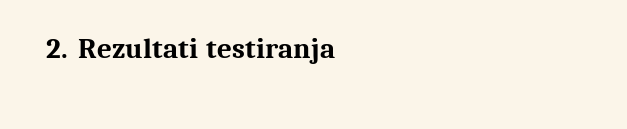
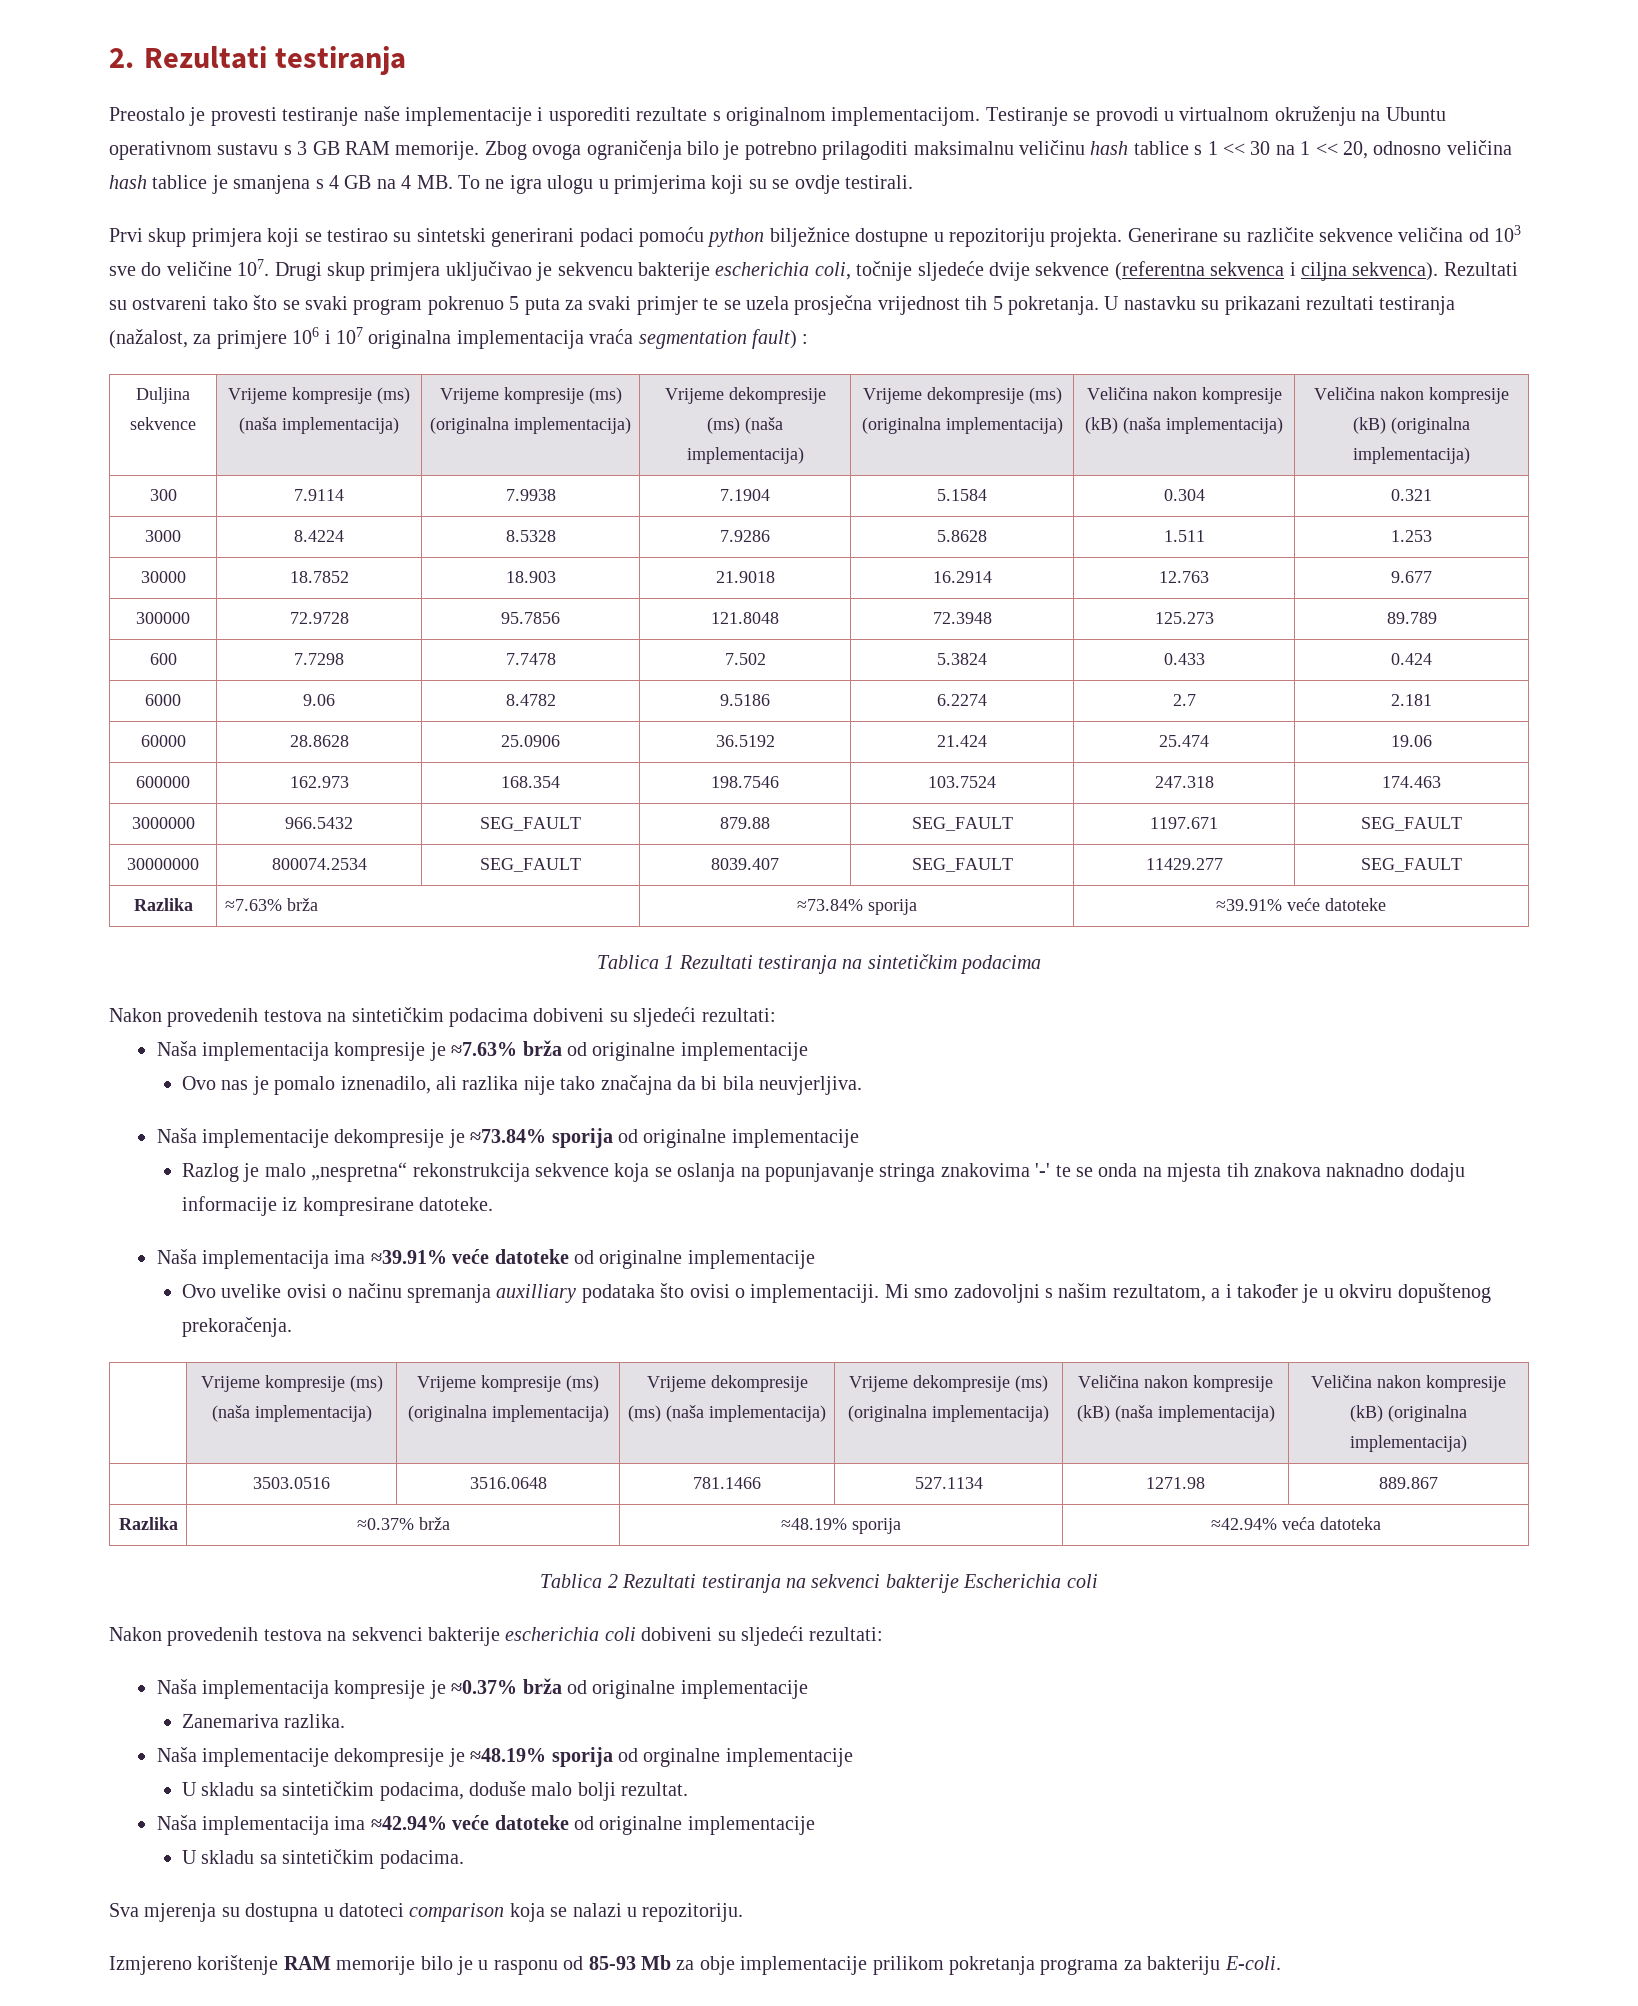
+ Preostalo je provesti testiranje naše implementacije i usporediti rezultate s originalnom implementacijom. Testiranje se provodi u virtualnom okruženju na Ubuntu operativnom sustavu s 3 GB RAM memorije. Zbog ovoga ograničenja bilo je potrebno prilagoditi maksimalnu veličinu hash tablice s 1 << 30 na 1 << 20, odnosno veličina hash tablice je smanjena s 4 GB na 4 MB. To ne igra ulogu u primjerima koji su se ovdje testirali.
+ Prvi skup primjera koji se testirao su sintetski generirani podaci pomoću python bilježnice dostupne u repozitoriju projekta. Generirane su različite sekvence veličina od 103 sve do veličine 107. Drugi skup primjera uključivao je sekvencu bakterije escherichia coli, točnije sljedeće dvije sekvence (referentna sekvenca i ciljna sekvenca). Rezultati su ostvareni tako što se svaki program pokrenuo 5 puta za svaki primjer te se uzela prosječna vrijednost tih 5 pokretanja. U nastavku su prikazani rezultati testiranja (nažalost, za primjere 106 i 107 originalna implementacija vraća segmentation fault) :
+ Duljina sekvence | Vrijeme kompresije (ms) (naša implementacija) | Vrijeme kompresije (ms) (originalna implementacija) | Vrijeme dekompresije (ms) (naša implementacija) | Vrijeme dekompresije (ms) (originalna implementacija) | Veličina nakon kompresije (kB) (naša implementacija) | Veličina nakon kompresije (kB) (originalna implementacija)
+ 300 | 7.9114 | 7.9938 | 7.1904 | 5.1584 | 0.304 | 0.321
+ 3000 | 8.4224 | 8.5328 | 7.9286 | 5.8628 | 1.511 | 1.253
+ 30000 | 18.7852 | 18.903 | 21.9018 | 16.2914 | 12.763 | 9.677
+ 300000 | 72.9728 | 95.7856 | 121.8048 | 72.3948 | 125.273 | 89.789
+ 600 | 7.7298 | 7.7478 | 7.502 | 5.3824 | 0.433 | 0.424
+ 6000 | 9.06 | 8.4782 | 9.5186 | 6.2274 | 2.7 | 2.181
+ 60000 | 28.8628 | 25.0906 | 36.5192 | 21.424 | 25.474 | 19.06
+ 600000 | 162.973 | 168.354 | 198.7546 | 103.7524 | 247.318 | 174.463
+ 3000000 | 966.5432 | SEG_FAULT | 879.88 | SEG_FAULT | 1197.671 | SEG_FAULT
+ 30000000 | 800074.2534 | SEG_FAULT | 8039.407 | SEG_FAULT | 11429.277 | SEG_FAULT
+ Razlika | ≈7.63% brža | ≈73.84% sporija | ≈39.91% veće datoteke
+ Tablica 1 Rezultati testiranja na sintetičkim podacima
+ Nakon provedenih testova na sintetičkim podacima dobiveni su sljedeći rezultati:
+ Naša implementacija kompresije je ≈7.63% brža od originalne implementacije
+ Ovo nas je pomalo iznenadilo, ali razlika nije tako značajna da bi bila neuvjerljiva.
+ Naša implementacije dekompresije je ≈73.84% sporija od originalne implementacije
+ Razlog je malo „nespretna“ rekonstrukcija sekvence koja se oslanja na popunjavanje stringa znakovima '-' te se onda na mjesta tih znakova naknadno dodaju informacije iz kompresirane datoteke.
+ Naša implementacija ima ≈39.91% veće datoteke od originalne implementacije
+ Ovo uvelike ovisi o načinu spremanja auxilliary podataka što ovisi o implementaciji. Mi smo zadovoljni s našim rezultatom, a i također je u okviru dopuštenog prekoračenja.
+ | Vrijeme kompresije (ms) (naša implementacija) | Vrijeme kompresije (ms) (originalna implementacija) | Vrijeme dekompresije (ms) (naša implementacija) | Vrijeme dekompresije (ms) (originalna implementacija) | Veličina nakon kompresije (kB) (naša implementacija) | Veličina nakon kompresije (kB) (originalna implementacija)
+ | 3503.0516 | 3516.0648 | 781.1466 | 527.1134 | 1271.98 | 889.867
+ Razlika | ≈0.37% brža | ≈48.19% sporija | ≈42.94% veća datoteka
+ Tablica 2 Rezultati testiranja na sekvenci bakterije Escherichia coli
+ Nakon provedenih testova na sekvenci bakterije escherichia coli dobiveni su sljedeći rezultati:
+ Naša implementacija kompresije je ≈0.37% brža od originalne implementacije
+ Zanemariva razlika.
+ Naša implementacije dekompresije je ≈48.19% sporija od orginalne implementacije
+ U skladu sa sintetičkim podacima, doduše malo bolji rezultat.
+ Naša implementacija ima ≈42.94% veće datoteke od originalne implementacije
+ U skladu sa sintetičkim podacima.
+ Sva mjerenja su dostupna u datoteci comparison koja se nalazi u repozitoriju.
+ Izmjereno korištenje RAM memorije bilo je u rasponu od 85-93 Mb za obje implementacije prilikom pokretanja programa za bakteriju E-coli.

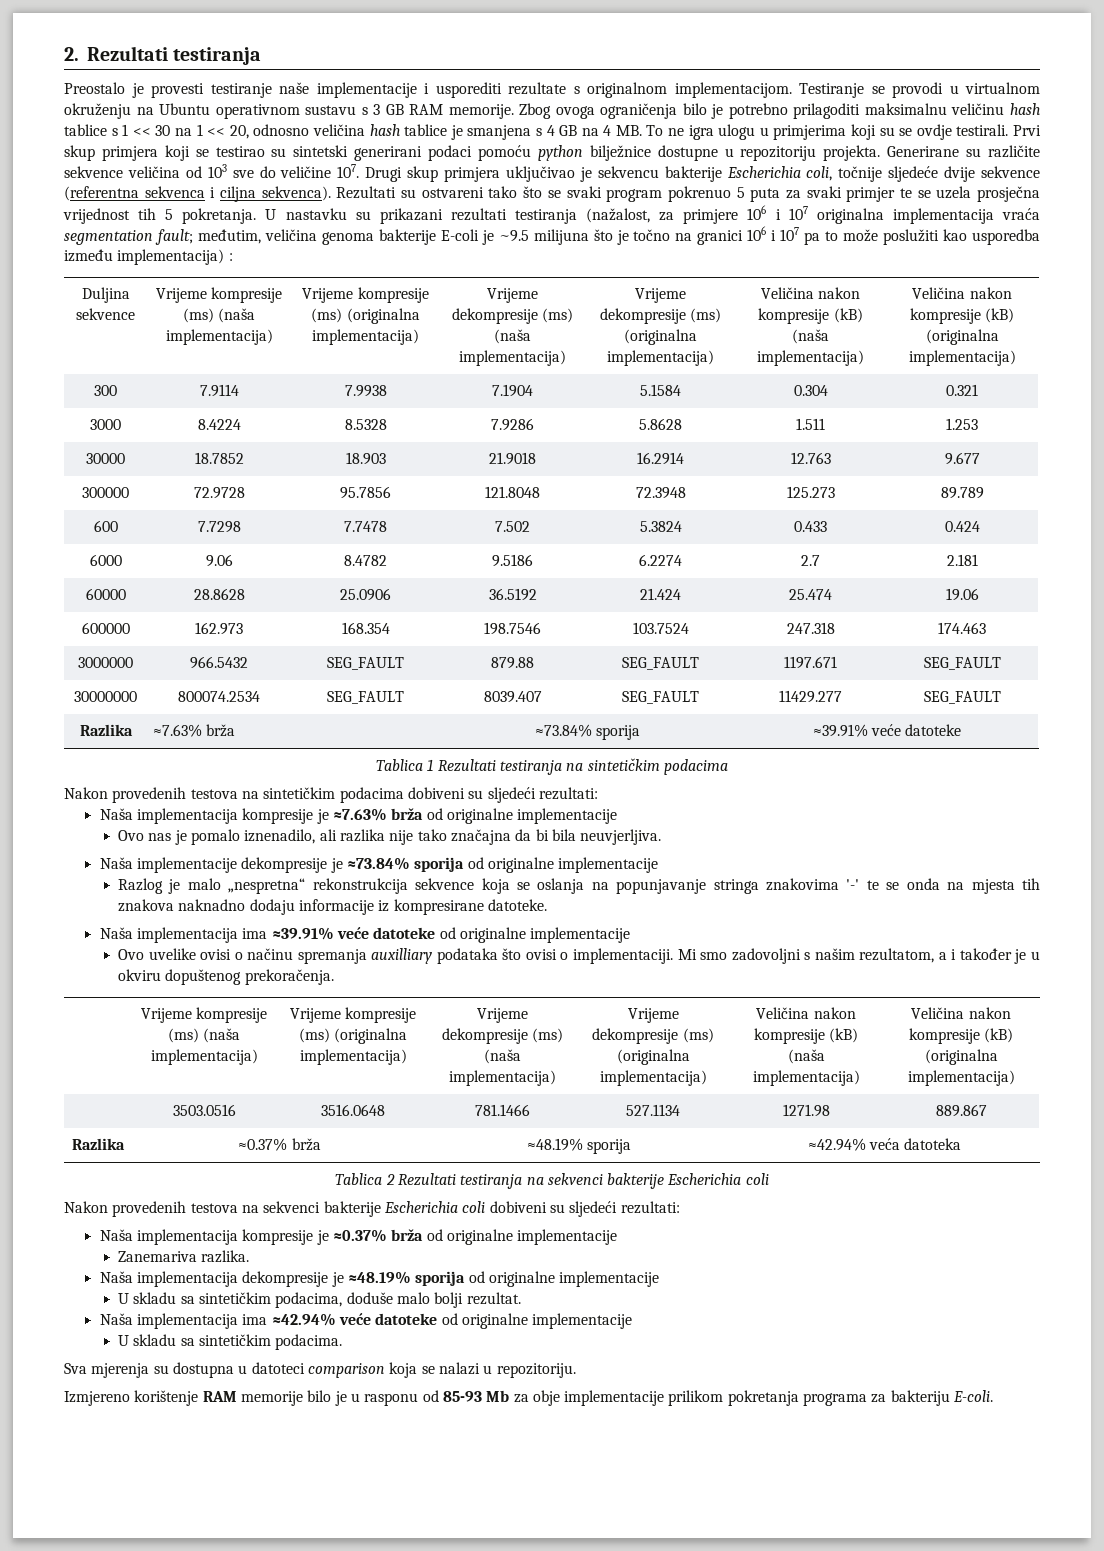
- Zbog ovoga ograničenja bilo je potrebno prilagoditi maksimalnu veličinu hash tablice s 1 << 30 na 1 << 20, odnosno veličina hash tablice je smanjena s 4 GB na 4 MB. To ne igra ulogu u primjerima koji su se ovdje testirali.
- Prvi skup primjera koji se testirao su sintetski generirani podaci pomoću python bilježnice dostupne u repozitoriju projekta.
+ Zbog ovoga ograničenja bilo je potrebno prilagoditi maksimalnu veličinu hash tablice s 1 << 30 na 1 << 20, odnosno veličina hash tablice je smanjena s 4 GB na 4 MB. To ne igra ulogu u primjerima koji su se ovdje testirali. Prvi skup primjera koji se testirao su sintetski generirani podaci pomoću python bilježnice dostupne u repozitoriju projekta.
- Generirane su različite sekvence veličina od 103 sve do veličine 107. Drugi skup primjera uključivao je sekvencu bakterije escherichia coli, točnije sljedeće dvije sekvence (referentna sekvenca i ciljna sekvenca).
+ Generirane su različite sekvence veličina od 103 sve do veličine 107. Drugi skup primjera uključivao je sekvencu bakterije Escherichia coli, točnije sljedeće dvije sekvence (referentna sekvenca i ciljna sekvenca).
- U nastavku su prikazani rezultati testiranja (nažalost, za primjere 106 i 107 originalna implementacija vraća segmentation fault) :
+ U nastavku su prikazani rezultati testiranja (nažalost, za primjere 106 i 107 originalna implementacija vraća segmentation fault; međutim, veličina genoma bakterije E-coli je ~9.5 milijuna što je točno na granici 106 i 107 pa to može poslužiti kao usporedba između implementacija) :
- Nakon provedenih testova na sekvenci bakterije escherichia coli dobiveni su sljedeći rezultati:
+ Nakon provedenih testova na sekvenci bakterije Escherichia coli dobiveni su sljedeći rezultati:
- Naša implementacije dekompresije je ≈48.19% sporija od orginalne implementacije
+ Naša implementacija dekompresije je ≈48.19% sporija od originalne implementacije

